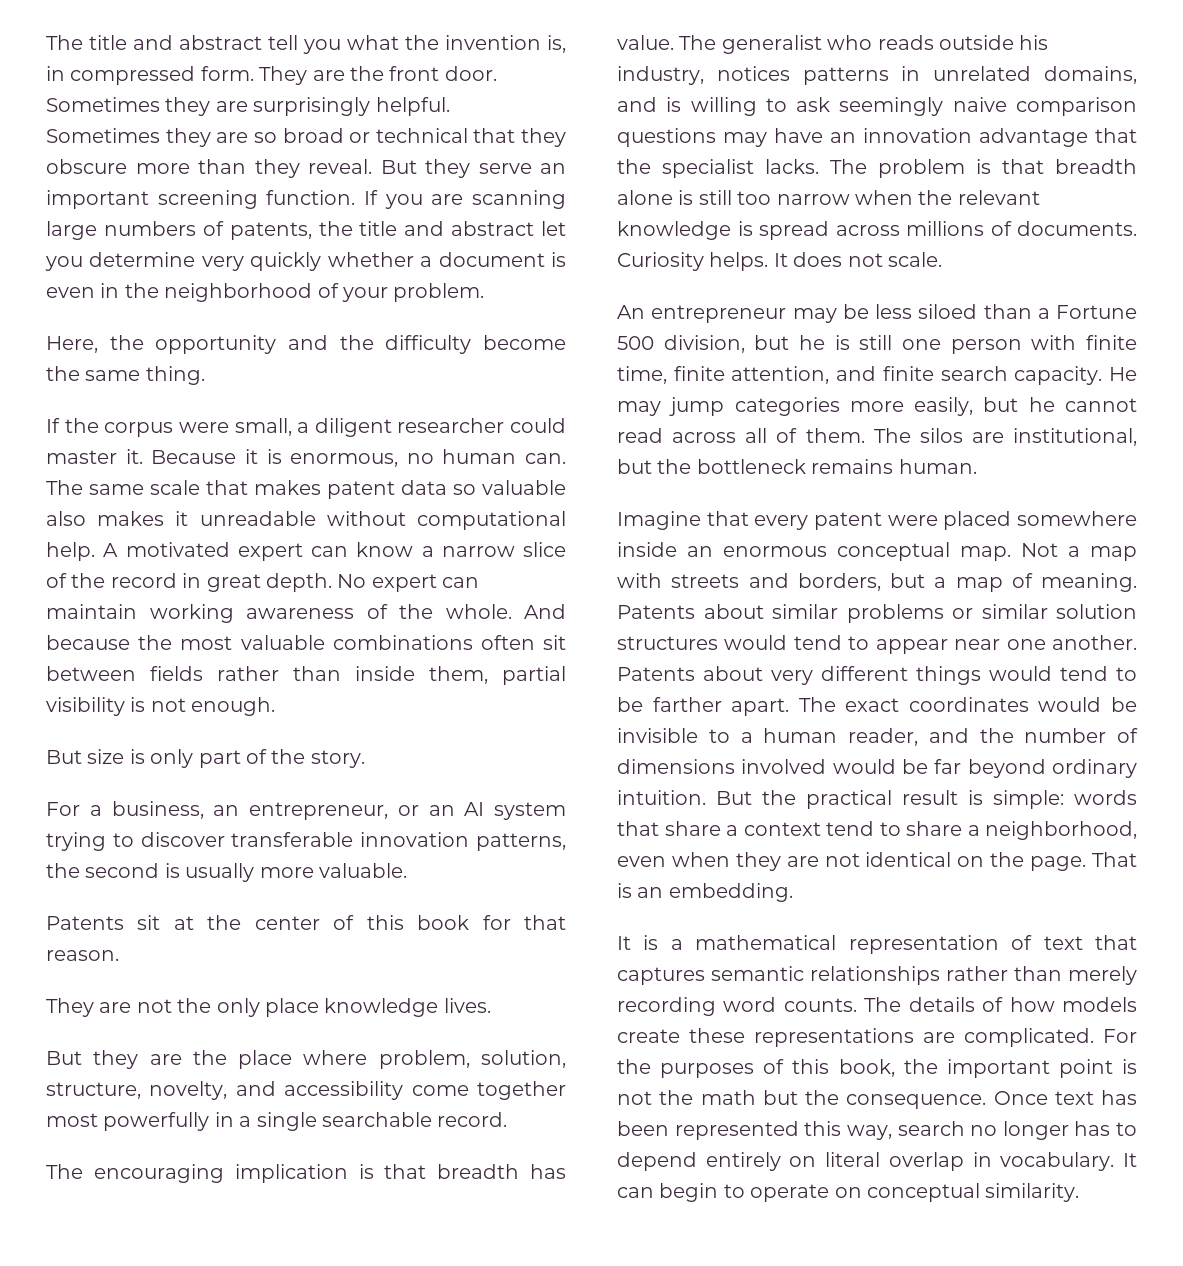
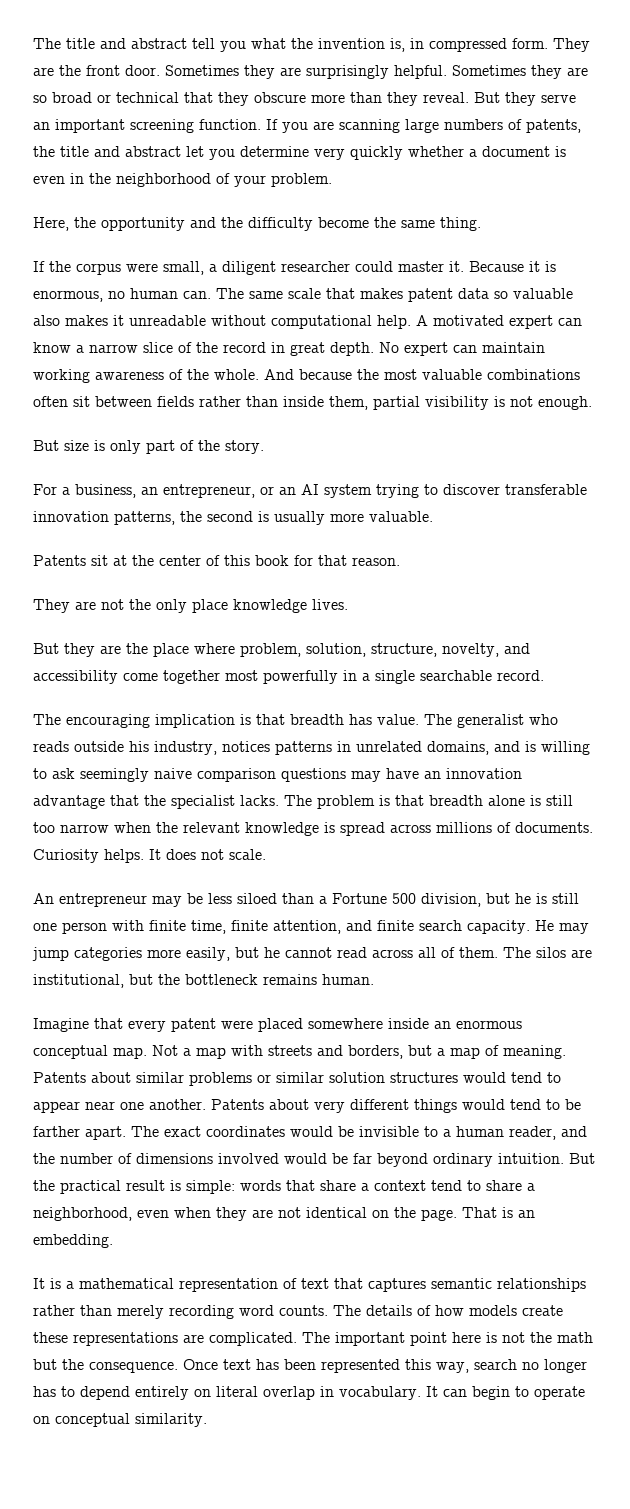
- For the purposes of this book, the important point is not the math but the consequence.
+ The important point here is not the math but the consequence.

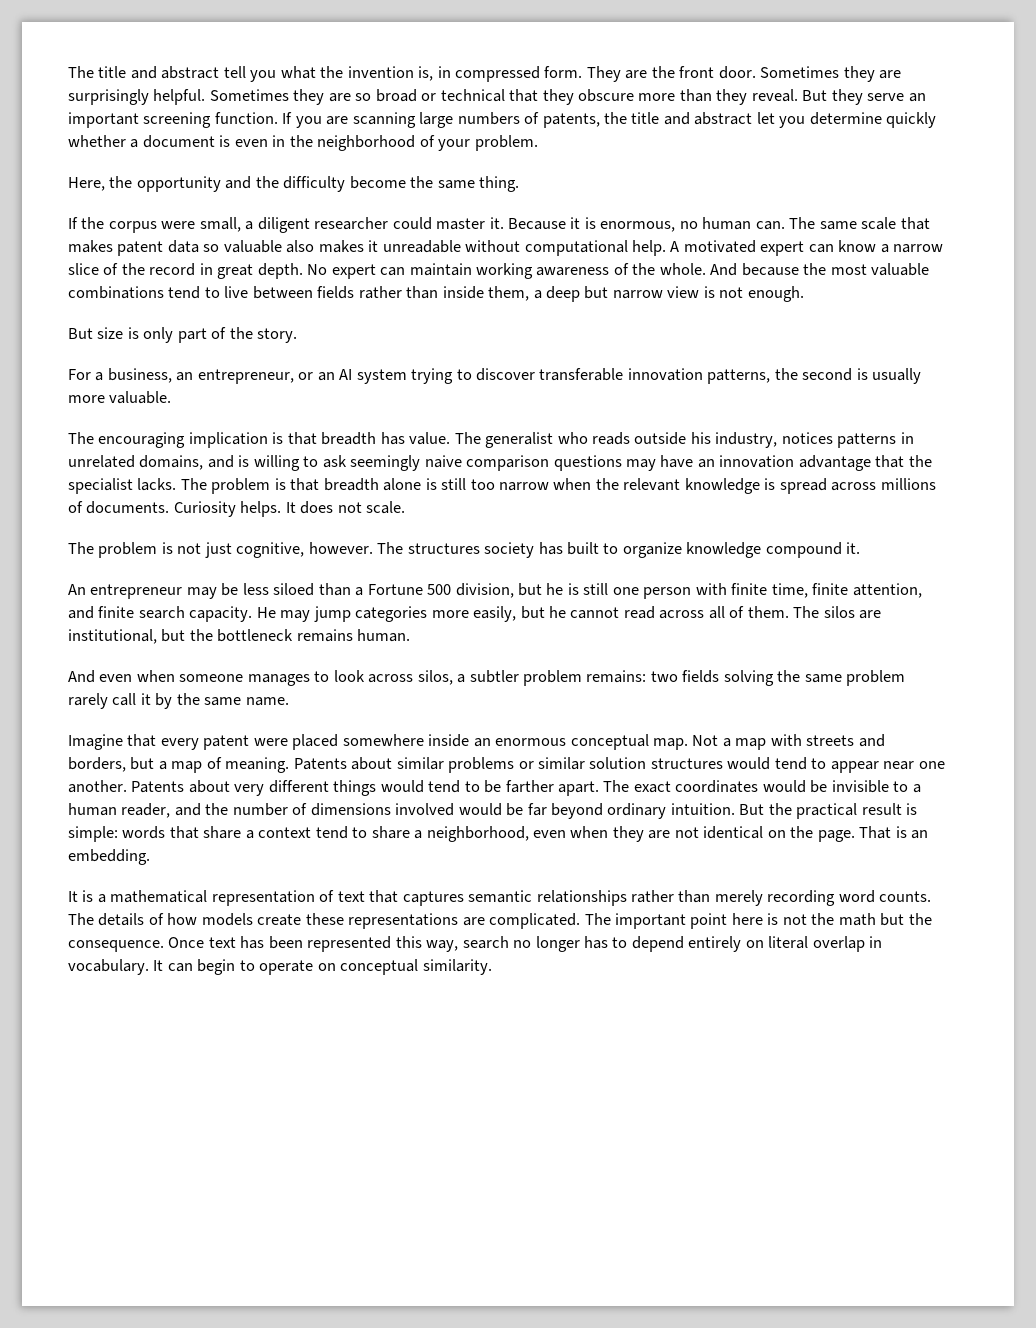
- If you are scanning large numbers of patents, the title and abstract let you determine very quickly whether a document is even in the neighborhood of your problem.
+ If you are scanning large numbers of patents, the title and abstract let you determine quickly whether a document is even in the neighborhood of your problem.
- And because the most valuable combinations often sit between fields rather than inside them, partial visibility is not enough.
+ And because the most valuable combinations tend to live between fields rather than inside them, a deep but narrow view is not enough.
- Patents sit at the center of this book for that reason.
- They are not the only place knowledge lives.
- But they are the place where problem, solution, structure, novelty, and accessibility come together most powerfully in a single searchable record.
+ The problem is not just cognitive, however. The structures society has built to organize knowledge compound it.
+ And even when someone manages to look across silos, a subtler problem remains: two fields solving the same problem rarely call it by the same name.

